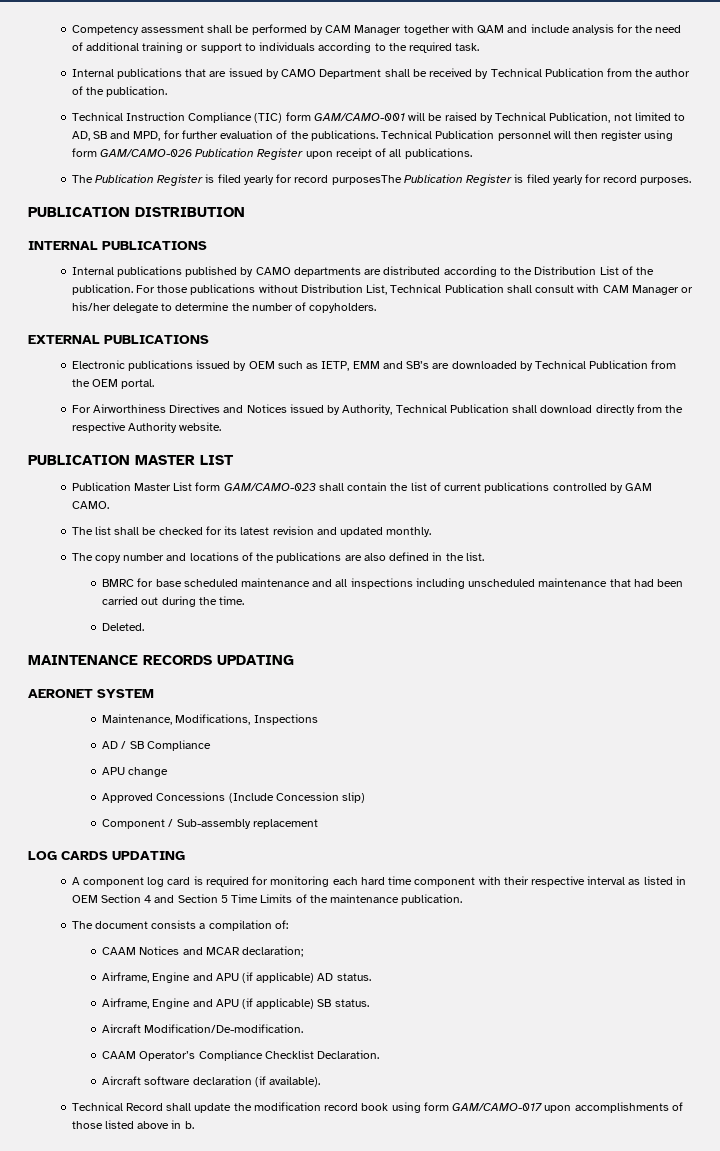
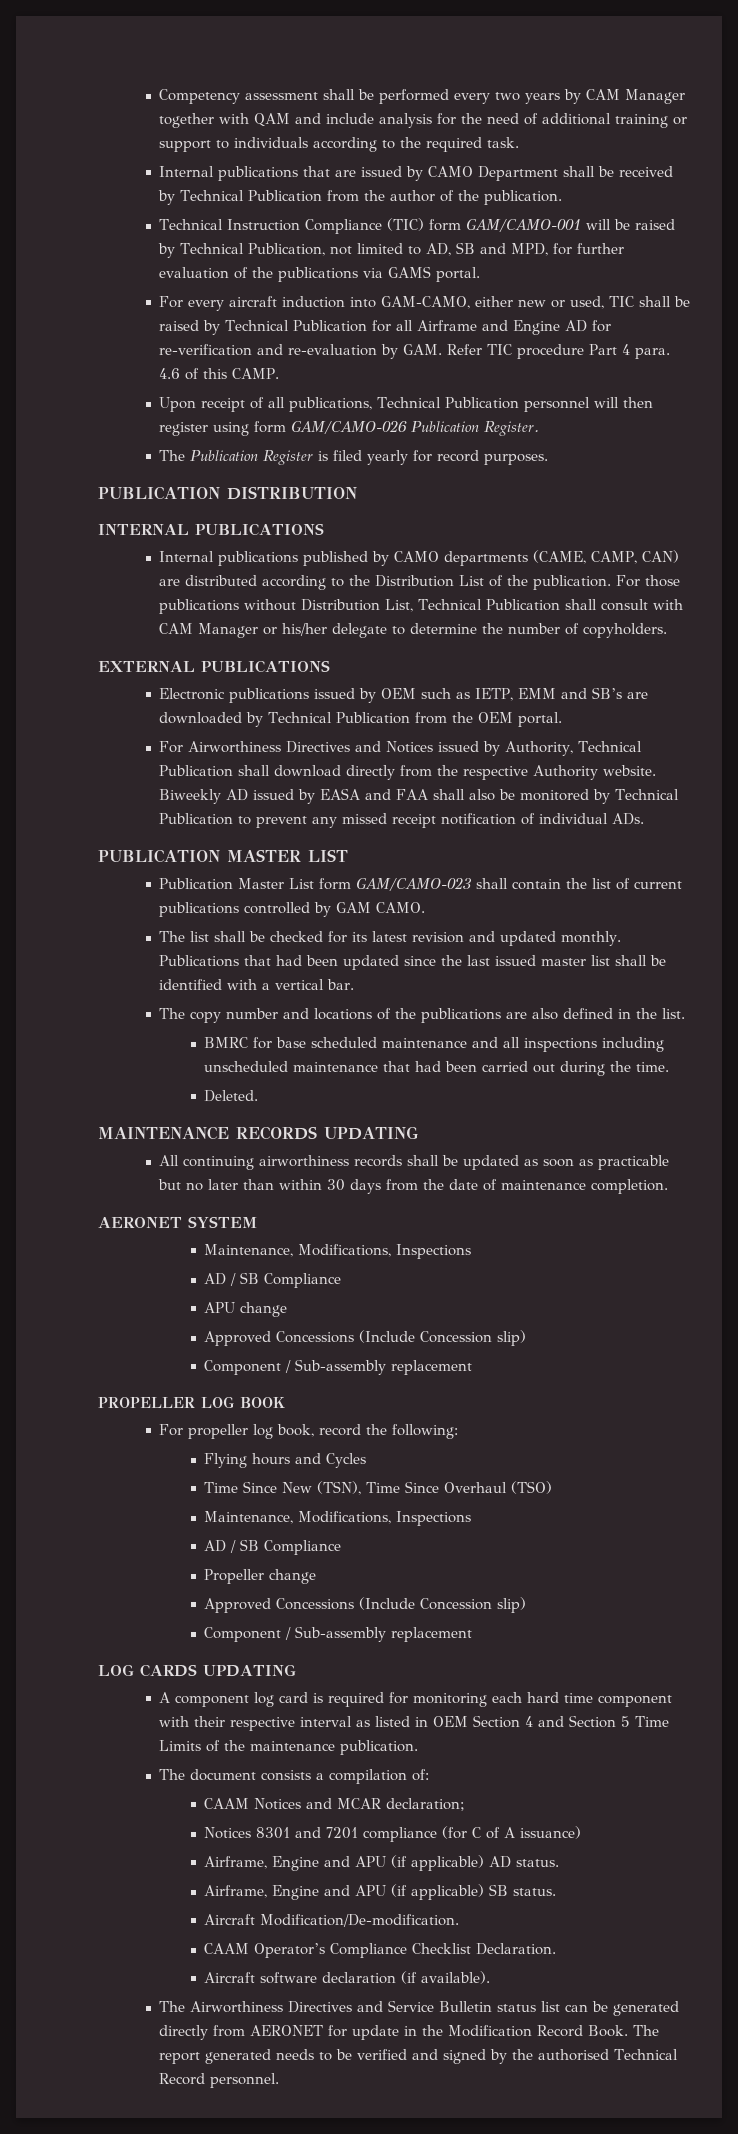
- Competency assessment shall be performed by CAM Manager together with QAM and include analysis for the need of additional training or support to individuals according to the required task.
+ Competency assessment shall be performed every two years by CAM Manager together with QAM and include analysis for the need of additional training or support to individuals according to the required task.
- Technical Instruction Compliance (TIC) form GAM/CAMO-001 will be raised by Technical Publication, not limited to AD, SB and MPD, for further evaluation of the publications. Technical Publication personnel will then register using form GAM/CAMO-026 Publication Register upon receipt of all publications.
+ Technical Instruction Compliance (TIC) form GAM/CAMO-001 will be raised by Technical Publication, not limited to AD, SB and MPD, for further evaluation of the publications via GAMS portal.
+ For every aircraft induction into GAM-CAMO, either new or used, TIC shall be raised by Technical Publication for all Airframe and Engine AD for re-verification and re-evaluation by GAM. Refer TIC procedure Part 4 para. 4.6 of this CAMP.
+ Upon receipt of all publications, Technical Publication personnel will then register using form GAM/CAMO-026 Publication Register.
- The Publication Register is filed yearly for record purposesThe Publication Register is filed yearly for record purposes.
+ The Publication Register is filed yearly for record purposes.
- Internal publications published by CAMO departments are distributed according to the Distribution List of the publication.
+ Internal publications published by CAMO departments (CAME, CAMP, CAN) are distributed according to the Distribution List of the publication.
+ Biweekly AD issued by EASA and FAA shall also be monitored by Technical Publication to prevent any missed receipt notification of individual ADs.
+ Publications that had been updated since the last issued master list shall be identified with a vertical bar.
+ All continuing airworthiness records shall be updated as soon as practicable but no later than within 30 days from the date of maintenance completion.
+ PROPELLER LOG BOOK
+ For propeller log book, record the following:
+ Flying hours and Cycles
+ Time Since New (TSN), Time Since Overhaul (TSO)
+ Maintenance, Modifications, Inspections
+ AD / SB Compliance
+ Propeller change
+ Approved Concessions (Include Concession slip)
+ Component / Sub-assembly replacement
+ Notices 8301 and 7201 compliance (for C of A issuance)
- Technical Record shall update the modification record book using form GAM/CAMO-017 upon accomplishments of those listed above in b.
+ The Airworthiness Directives and Service Bulletin status list can be generated directly from AERONET for update in the Modification Record Book. The report generated needs to be verified and signed by the authorised Technical Record personnel.

